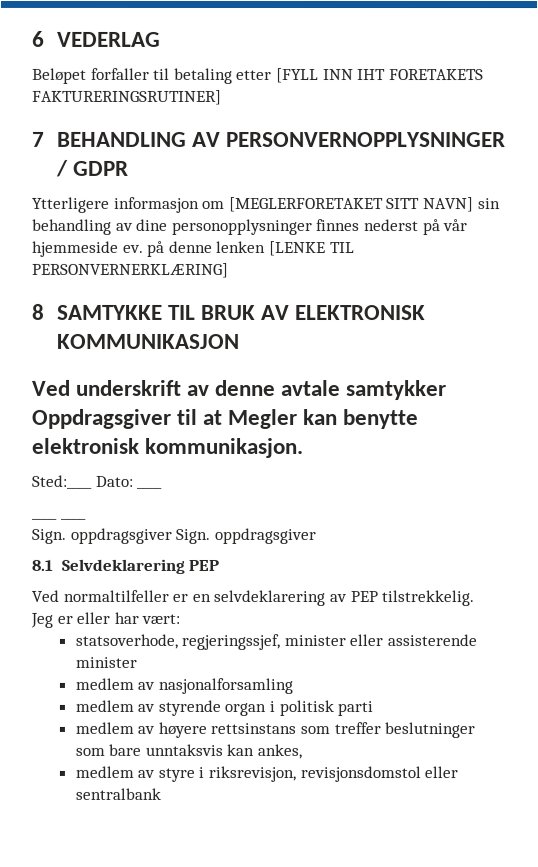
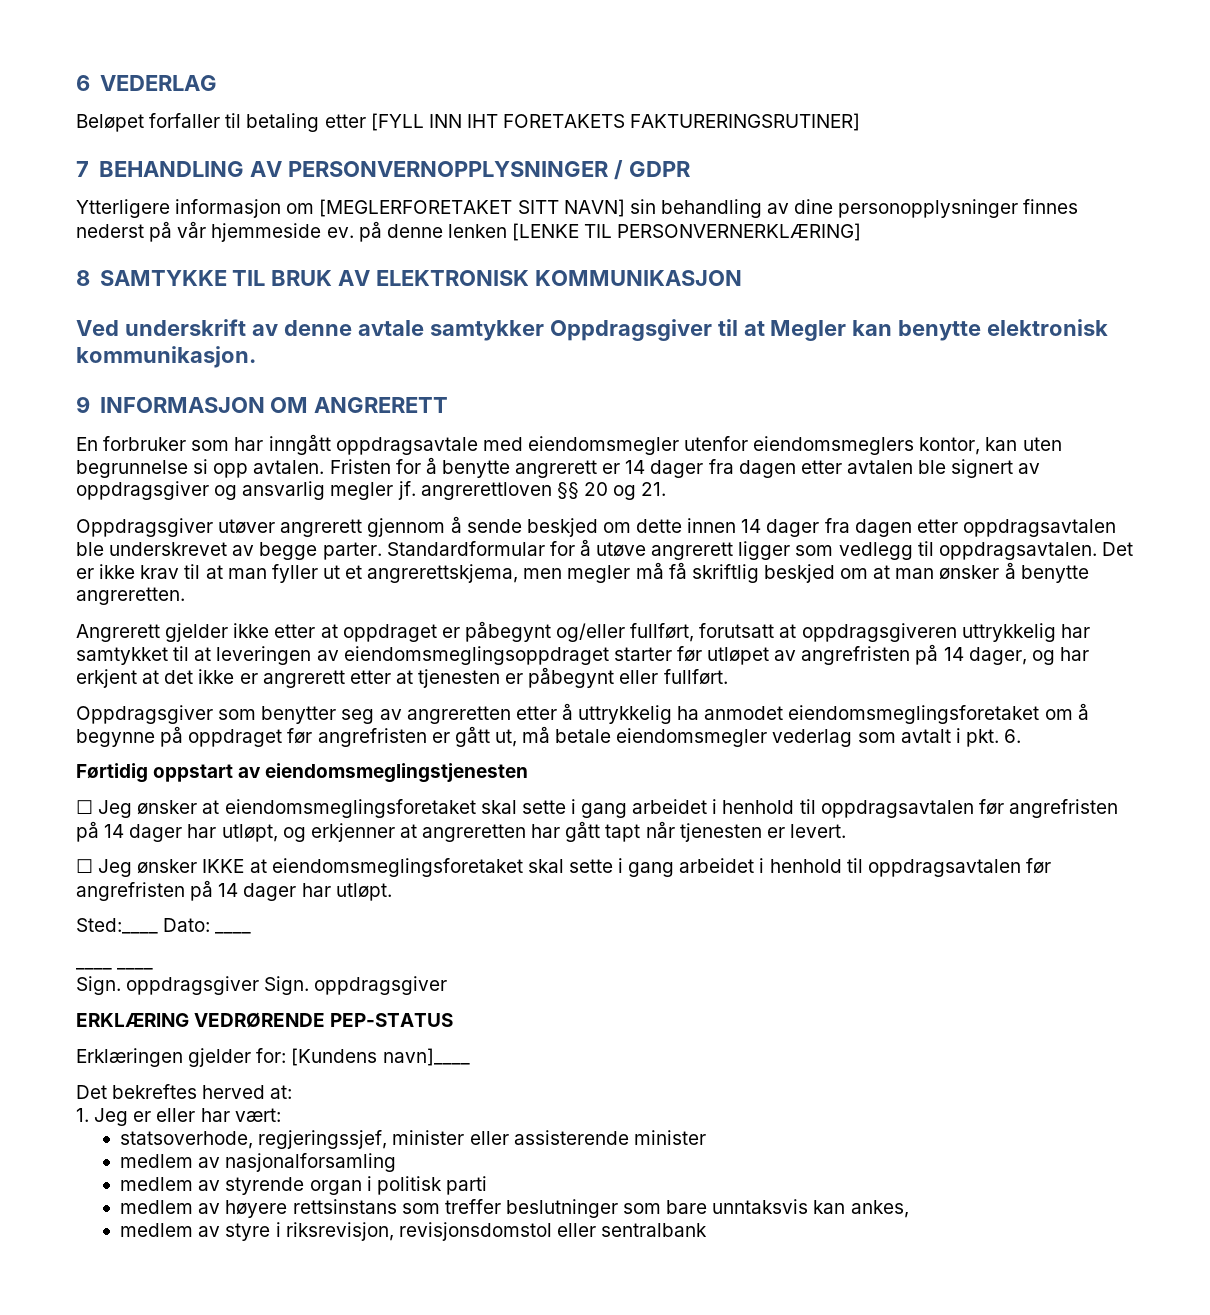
+ 9 INFORMASJON OM ANGRERETT
+ En forbruker som har inngått oppdragsavtale med eiendomsmegler utenfor eiendomsmeglers kontor, kan uten begrunnelse si opp avtalen. Fristen for å benytte angrerett er 14 dager fra dagen etter avtalen ble signert av oppdragsgiver og ansvarlig megler jf. angrerettloven §§ 20 og 21.
+ Oppdragsgiver utøver angrerett gjennom å sende beskjed om dette innen 14 dager fra dagen etter oppdragsavtalen ble underskrevet av begge parter. Standardformular for å utøve angrerett ligger som vedlegg til oppdragsavtalen. Det er ikke krav til at man fyller ut et angrerettskjema, men megler må få skriftlig beskjed om at man ønsker å benytte angreretten.
+ Angrerett gjelder ikke etter at oppdraget er påbegynt og/eller fullført, forutsatt at oppdragsgiveren uttrykkelig har samtykket til at leveringen av eiendomsmeglingsoppdraget starter før utløpet av angrefristen på 14 dager, og har erkjent at det ikke er angrerett etter at tjenesten er påbegynt eller fullført.
+ Oppdragsgiver som benytter seg av angreretten etter å uttrykkelig ha anmodet eiendomsmeglingsforetaket om å begynne på oppdraget før angrefristen er gått ut, må betale eiendomsmegler vederlag som avtalt i pkt. 6.
+ Førtidig oppstart av eiendomsmeglingstjenesten
+ ☐ Jeg ønsker at eiendomsmeglingsforetaket skal sette i gang arbeidet i henhold til oppdragsavtalen før angrefristen på 14 dager har utløpt, og erkjenner at angreretten har gått tapt når tjenesten er levert.
+ ☐ Jeg ønsker IKKE at eiendomsmeglingsforetaket skal sette i gang arbeidet i henhold til oppdragsavtalen før angrefristen på 14 dager har utløpt.
- 8.1 Selvdeklarering PEP
- Ved normaltilfeller er en selvdeklarering av PEP tilstrekkelig.
- Jeg er eller har vært:
+ ERKLÆRING VEDRØRENDE PEP-STATUS
+ Erklæringen gjelder for: [Kundens navn]____
+ Det bekreftes herved at:
+ 1. Jeg er eller har vært:

